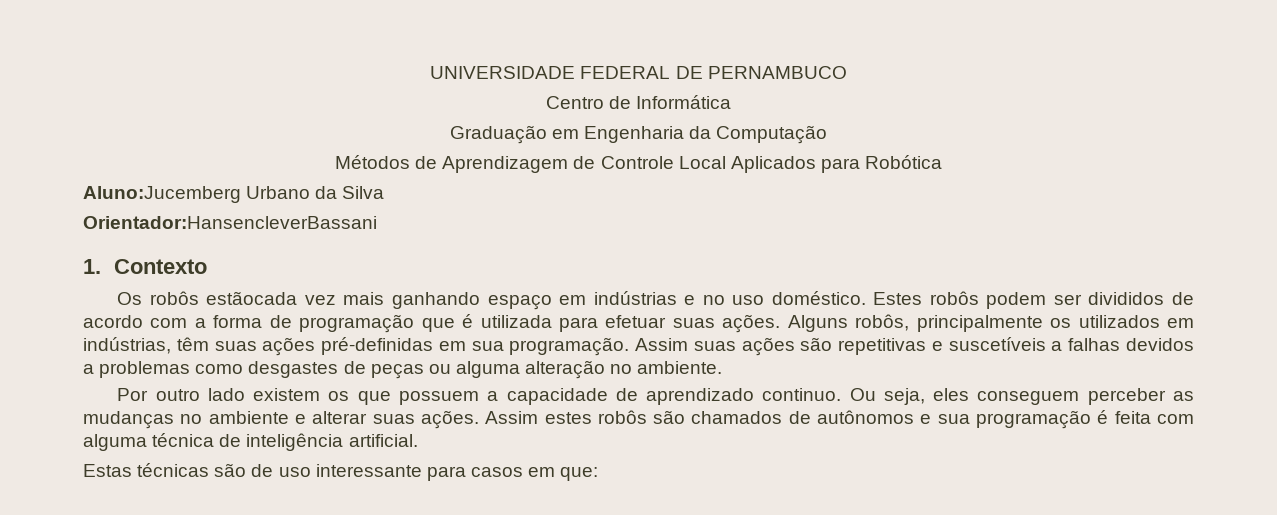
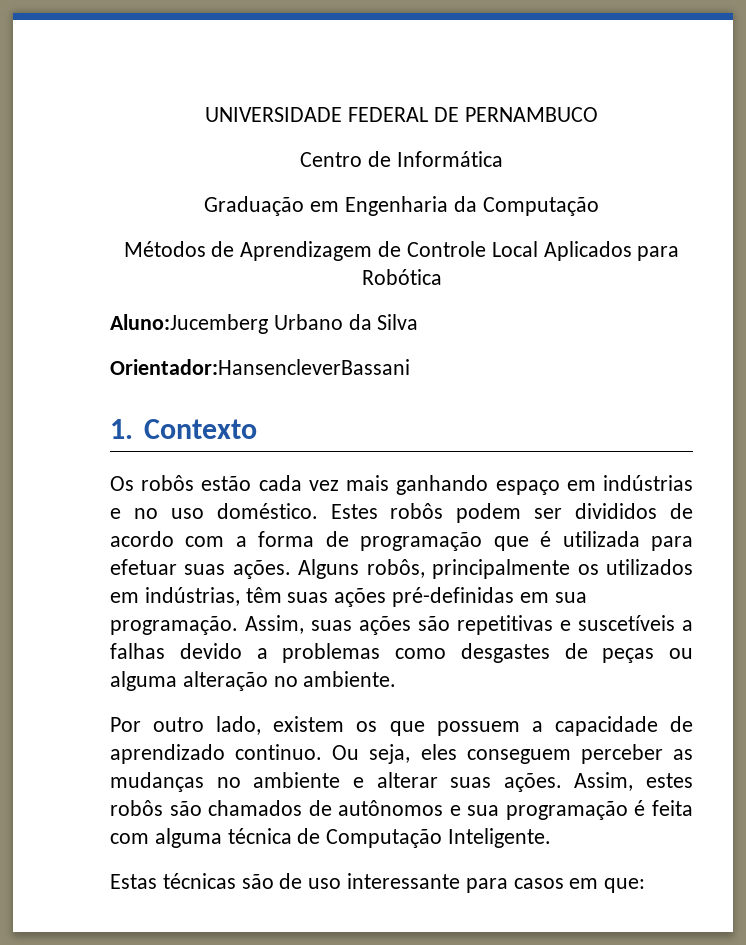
- Os robôs estãocada vez mais ganhando espaço em indústrias e no uso doméstico.
+ Os robôs estão cada vez mais ganhando espaço em indústrias e no uso doméstico.
- Assim suas ações são repetitivas e suscetíveis a falhas devidos a problemas como desgastes de peças ou alguma alteração no ambiente.
+ Assim, suas ações são repetitivas e suscetíveis a falhas devido a problemas como desgastes de peças ou alguma alteração no ambiente.
- Por outro lado existem os que possuem a capacidade de aprendizado continuo.
+ Por outro lado, existem os que possuem a capacidade de aprendizado continuo.
- Assim estes robôs são chamados de autônomos e sua programação é feita com alguma técnica de inteligência artificial.
+ Assim, estes robôs são chamados de autônomos e sua programação é feita com alguma técnica de Computação Inteligente.

